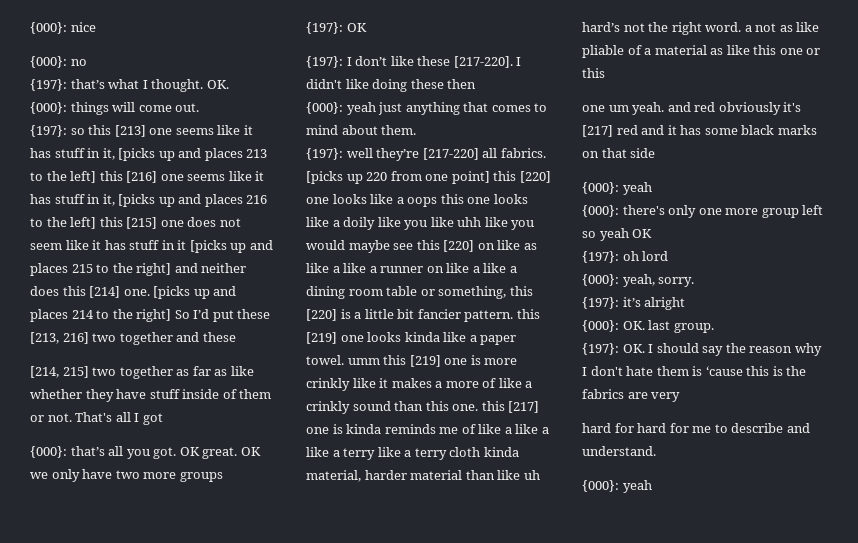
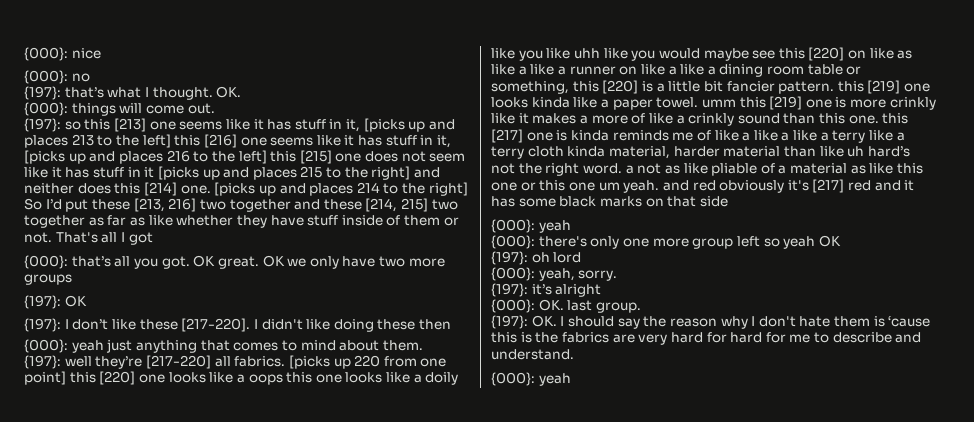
- [picks up and places 214 to the right] So I’d put these [213, 216] two together and these
- [214, 215] two together as far as like whether they have stuff inside of them or not.
+ [picks up and places 214 to the right] So I’d put these [213, 216] two together and these [214, 215] two together as far as like whether they have stuff inside of them or not.
- [picks up 220 from one point] this [220] one looks like a oops this one looks like a doily like you like uhh like you would maybe see this [220] on like as like a like a runner on like a like a dining room table or something, this [220] is a little bit fancier pattern. this [219] one looks kinda like a paper towel. umm this [219] one is more crinkly like it makes a more of like a crinkly sound than this one. this [217] one is kinda reminds me of like a like a like a terry like a terry cloth kinda material, harder material than like uh hard’s not the right word. a not as like pliable of a material as like this one or this
- one um yeah. and red obviously it's [217] red and it has some black marks on that side
+ [picks up 220 from one point] this [220] one looks like a oops this one looks like a doily like you like uhh like you would maybe see this [220] on like as like a like a runner on like a like a dining room table or something, this [220] is a little bit fancier pattern. this [219] one looks kinda like a paper towel. umm this [219] one is more crinkly like it makes a more of like a crinkly sound than this one. this [217] one is kinda reminds me of like a like a like a terry like a terry cloth kinda material, harder material than like uh hard’s not the right word. a not as like pliable of a material as like this one or this one um yeah. and red obviously it's [217] red and it has some black marks on that side
- {197}: OK. I should say the reason why I don't hate them is ‘cause this is the fabrics are very
- hard for hard for me to describe and understand.
+ {197}: OK. I should say the reason why I don't hate them is ‘cause this is the fabrics are very hard for hard for me to describe and understand.

